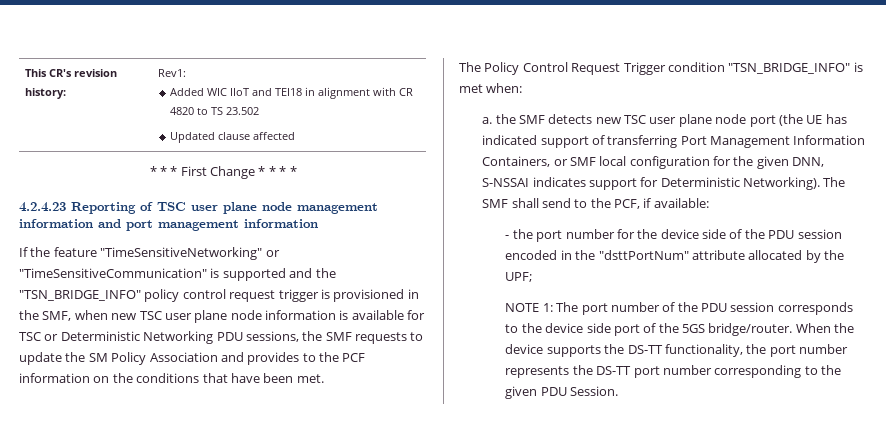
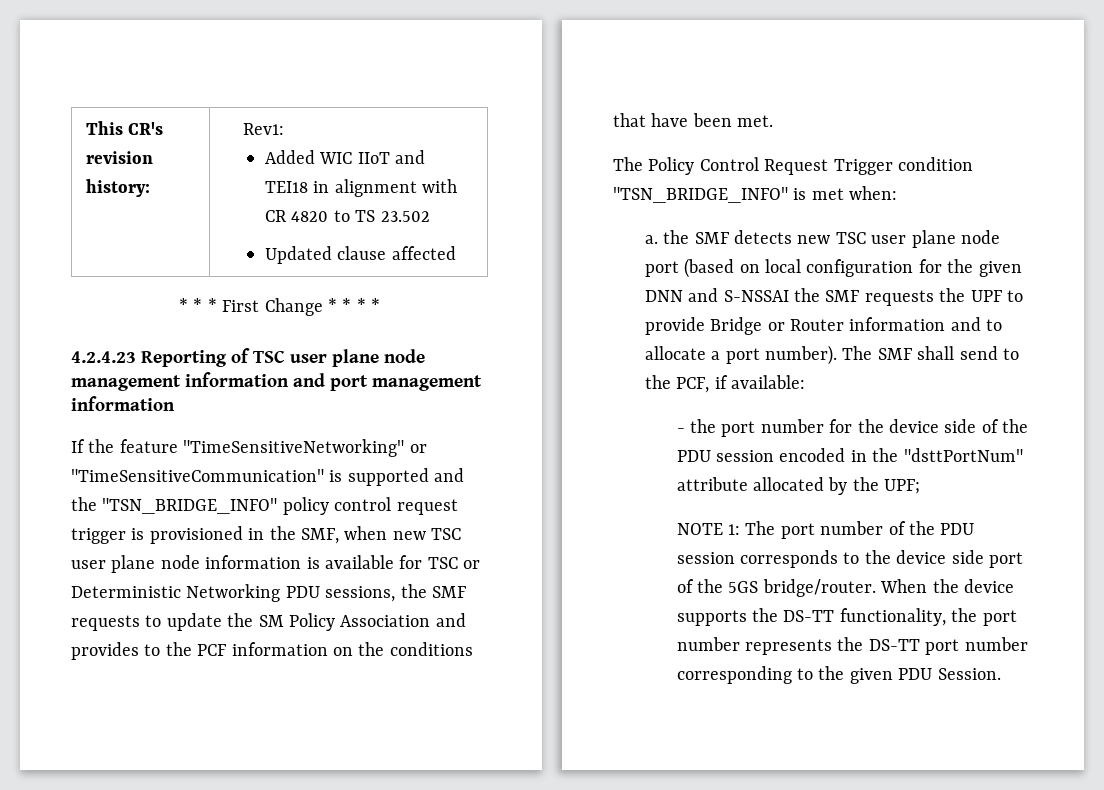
- a. the SMF detects new TSC user plane node port (the UE has indicated support of transferring Port Management Information Containers, or SMF local configuration for the given DNN, S-NSSAI indicates support for Deterministic Networking).
+ a. the SMF detects new TSC user plane node port (based on local configuration for the given DNN and S-NSSAI the SMF requests the UPF to provide Bridge or Router information and to allocate a port number).

